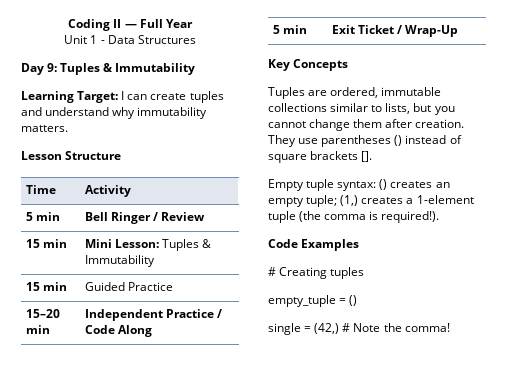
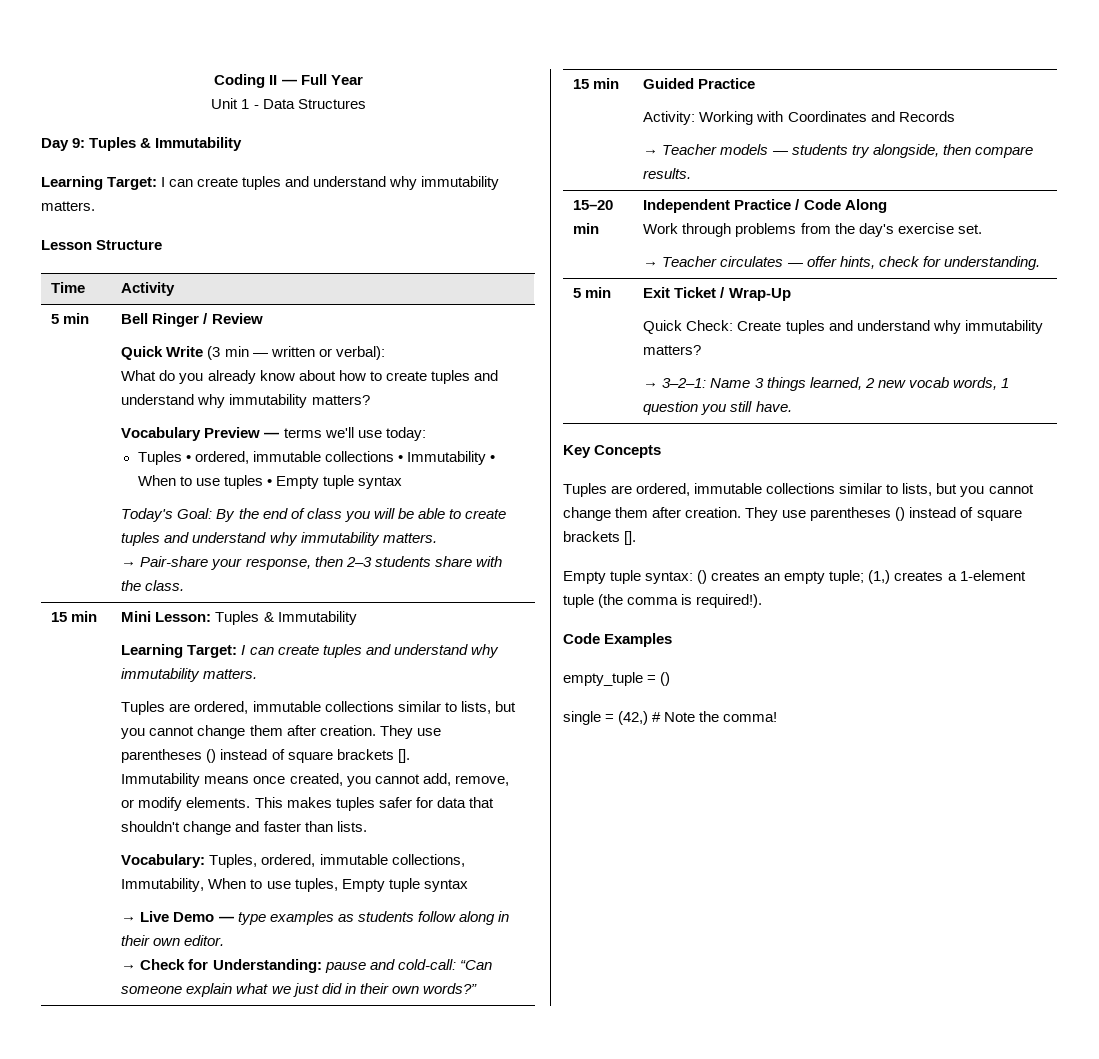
+ Quick Write (3 min — written or verbal):
+ What do you already know about how to create tuples and understand why immutability matters?
+ Vocabulary Preview — terms we'll use today:
+ Tuples • ordered, immutable collections • Immutability • When to use tuples • Empty tuple syntax
+ Today's Goal: By the end of class you will be able to create tuples and understand why immutability matters.
+ → Pair-share your response, then 2–3 students share with the class.
  Mini Lesson: Tuples & Immutability
+ Learning Target: I can create tuples and understand why immutability matters.
+ Tuples are ordered, immutable collections similar to lists, but you cannot change them after creation. They use parentheses () instead of square brackets [].
+ Immutability means once created, you cannot add, remove, or modify elements. This makes tuples safer for data that shouldn't change and faster than lists.
+ Vocabulary: Tuples, ordered, immutable collections, Immutability, When to use tuples, Empty tuple syntax
+ → Live Demo — type examples as students follow along in their own editor.
+ → Check for Understanding: pause and cold-call: “Can someone explain what we just did in their own words?”
  15 min | Guided Practice
+ Activity: Working with Coordinates and Records
+ → Teacher models — students try alongside, then compare results.
  15–20 min | Independent Practice / Code Along
+ Work through problems from the day's exercise set.
+ → Teacher circulates — offer hints, check for understanding.
  5 min | Exit Ticket / Wrap-Up
+ Quick Check: Create tuples and understand why immutability matters?
+ → 3–2–1: Name 3 things learned, 2 new vocab words, 1 question you still have.
- # Creating tuples

